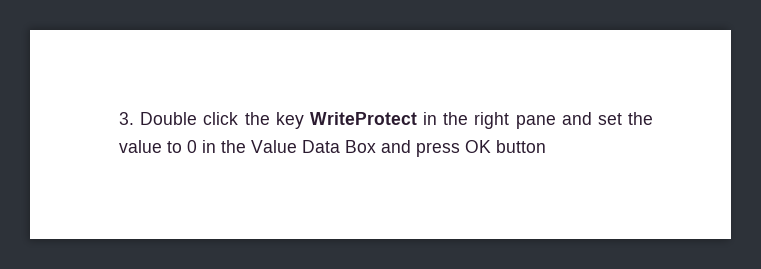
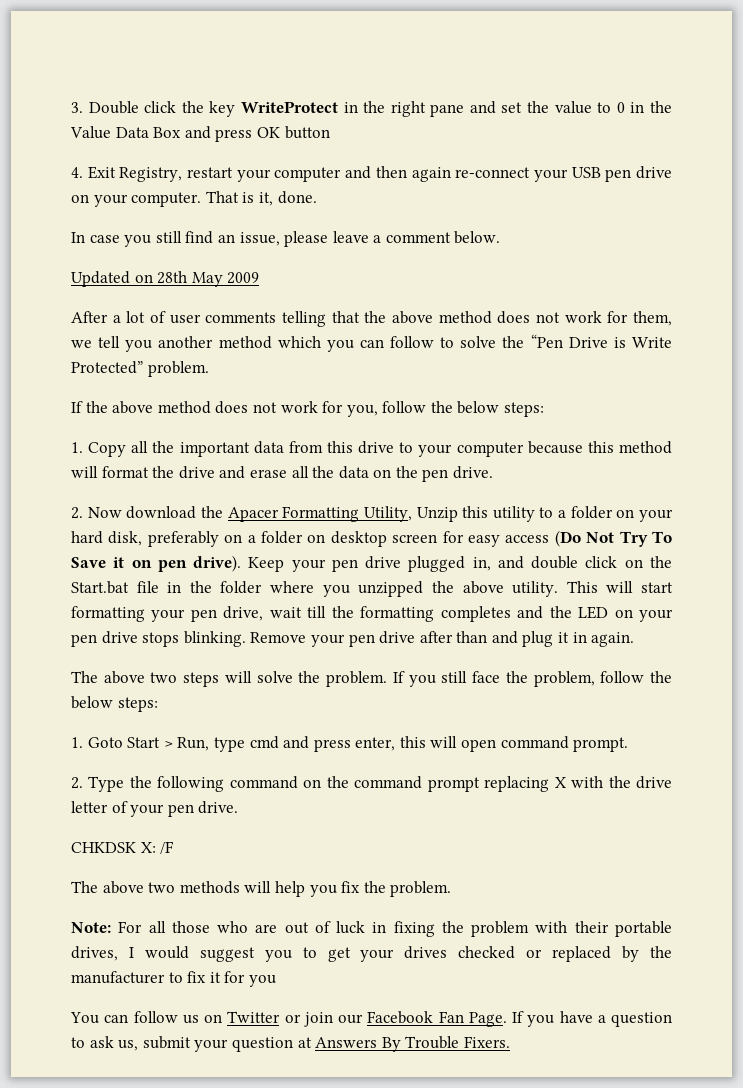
+ 4. Exit Registry, restart your computer and then again re-connect your USB pen drive on your computer. That is it, done.
+ In case you still find an issue, please leave a comment below.
+ Updated on 28th May 2009
+ After a lot of user comments telling that the above method does not work for them, we tell you another method which you can follow to solve the “Pen Drive is Write Protected” problem.
+ If the above method does not work for you, follow the below steps:
+ 1. Copy all the important data from this drive to your computer because this method will format the drive and erase all the data on the pen drive.
+ 2. Now download the Apacer Formatting Utility, Unzip this utility to a folder on your hard disk, preferably on a folder on desktop screen for easy access (Do Not Try To Save it on pen drive). Keep your pen drive plugged in, and double click on the Start.bat file in the folder where you unzipped the above utility. This will start formatting your pen drive, wait till the formatting completes and the LED on your pen drive stops blinking. Remove your pen drive after than and plug it in again.
+ The above two steps will solve the problem. If you still face the problem, follow the below steps:
+ 1. Goto Start > Run, type cmd and press enter, this will open command prompt.
+ 2. Type the following command on the command prompt replacing X with the drive letter of your pen drive.
+ CHKDSK X: /F
+ The above two methods will help you fix the problem.
+ Note: For all those who are out of luck in fixing the problem with their portable drives, I would suggest you to get your drives checked or replaced by the manufacturer to fix it for you
+ You can follow us on Twitter or join our Facebook Fan Page. If you have a question to ask us, submit your question at Answers By Trouble Fixers.

